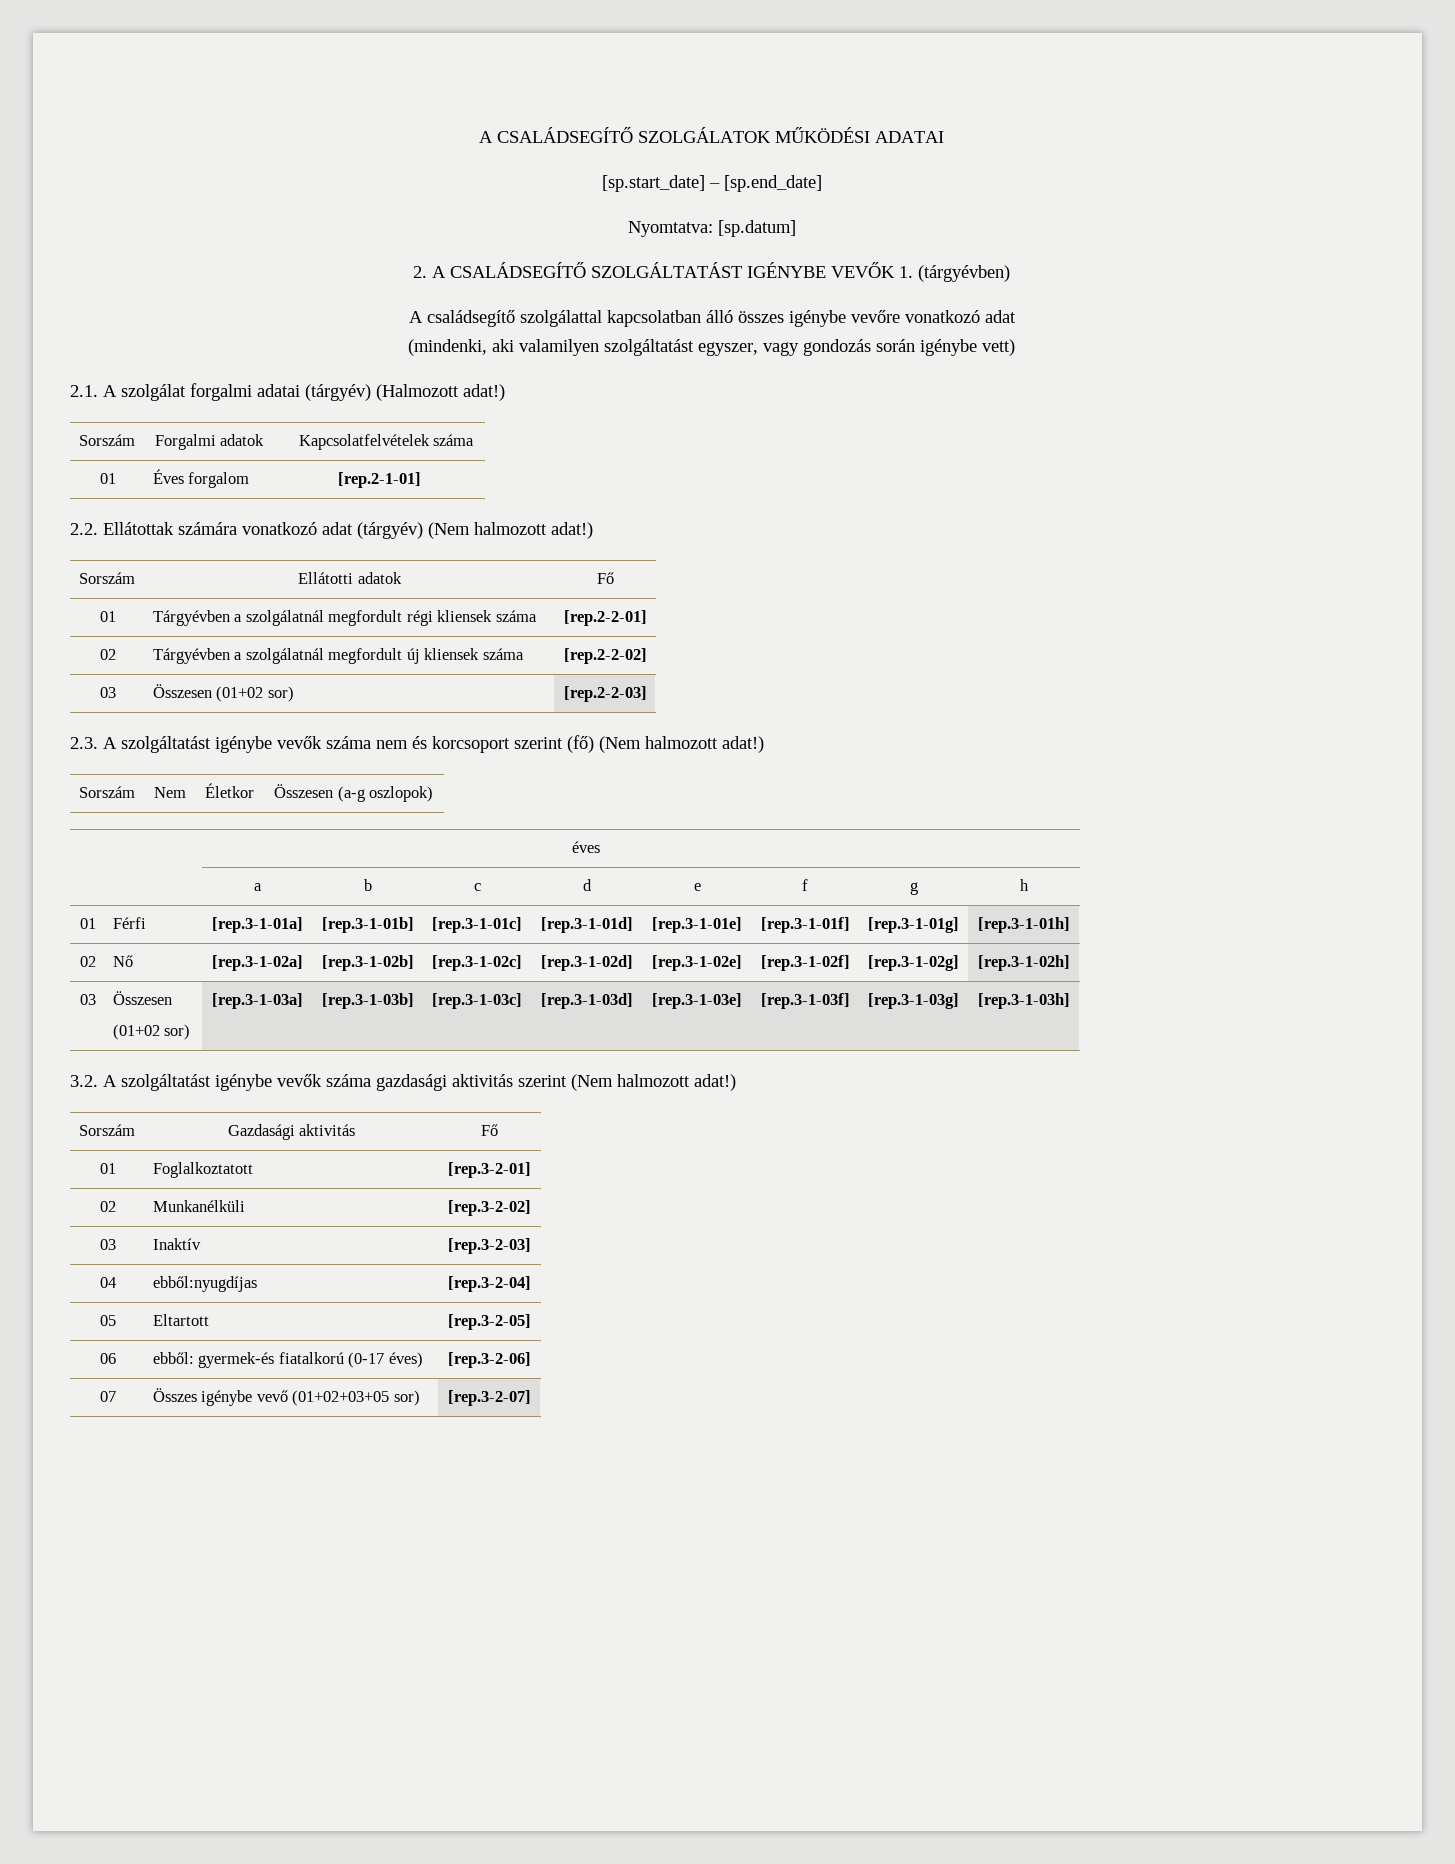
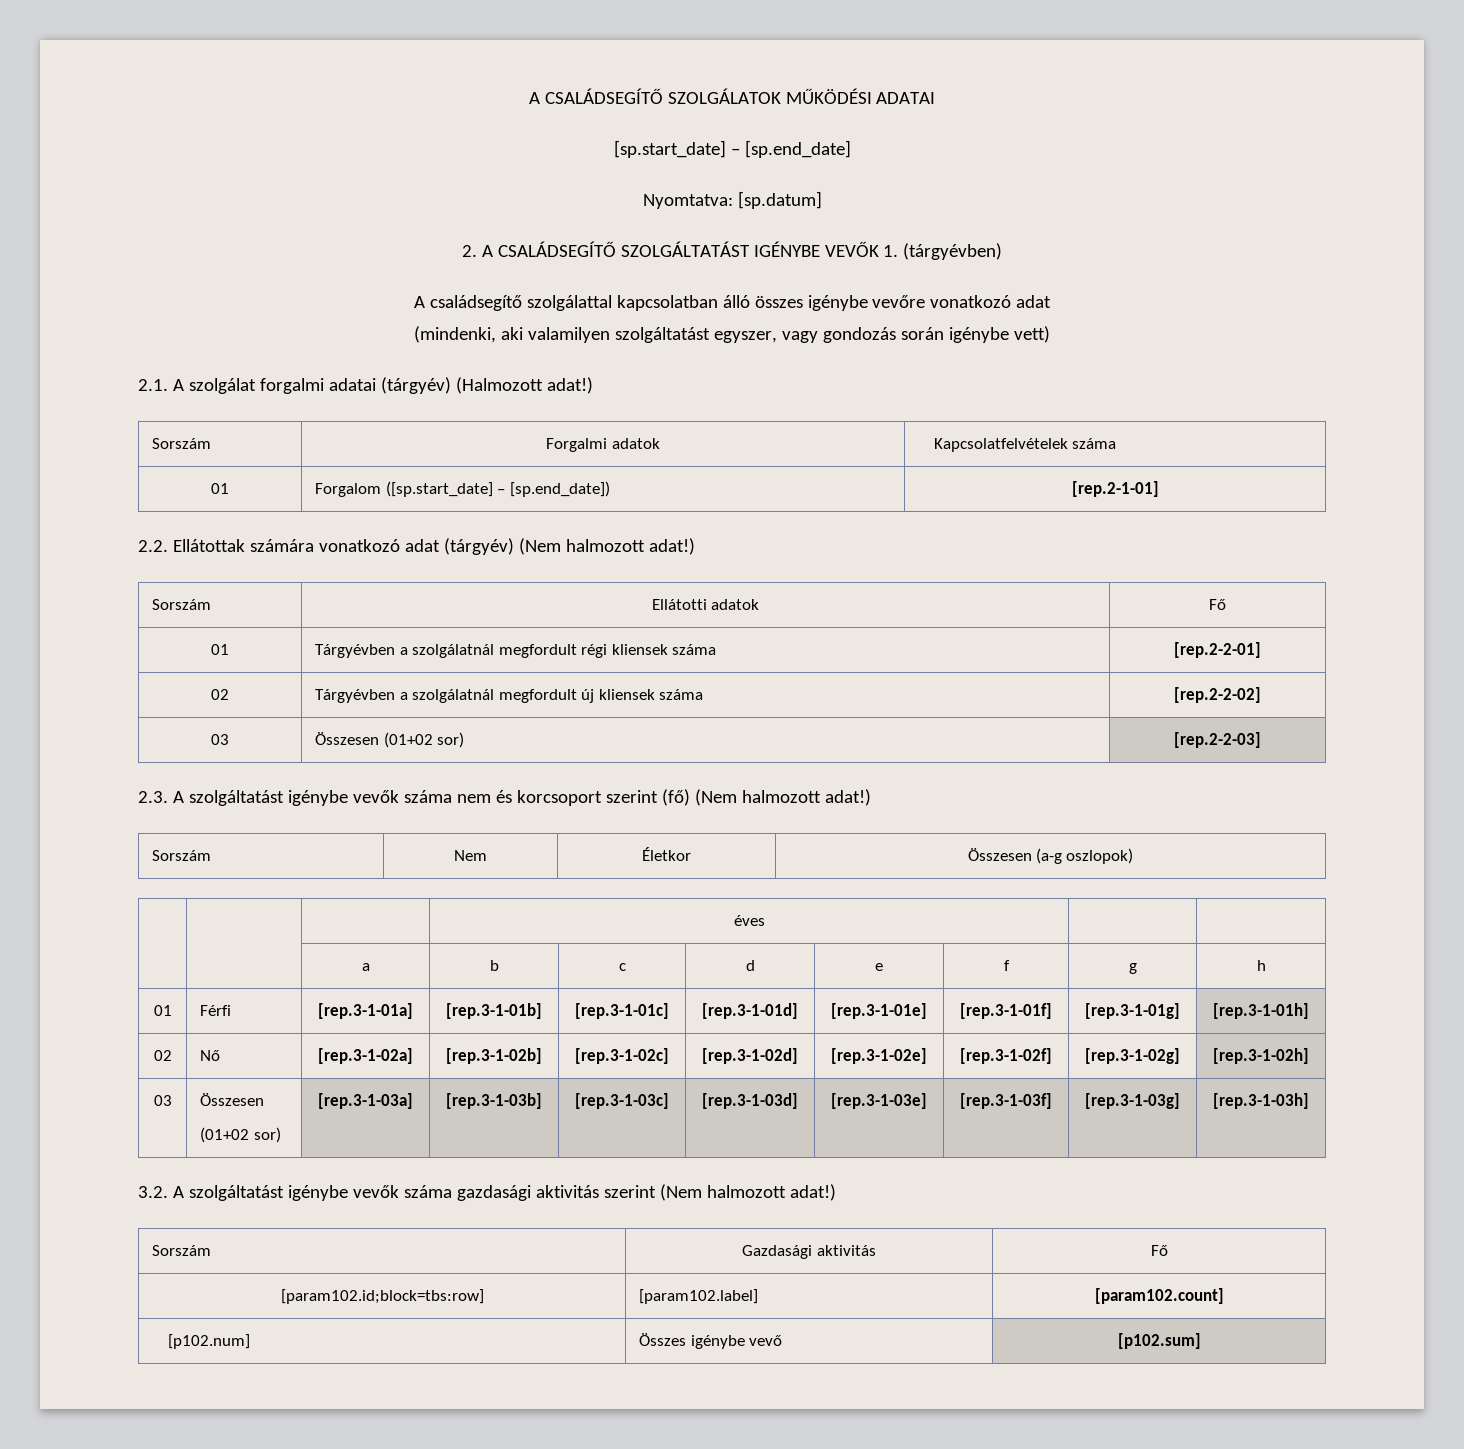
- 01 | Éves forgalom | [rep.2-1-01]
+ 01 | Forgalom ([sp.start_date] – [sp.end_date]) | [rep.2-1-01]
- 01 | Foglalkoztatott | [rep.3-2-01]
- 02 | Munkanélküli | [rep.3-2-02]
- 03 | Inaktív | [rep.3-2-03]
- 04 | ebből:nyugdíjas | [rep.3-2-04]
- 05 | Eltartott | [rep.3-2-05]
- 06 | ebből: gyermek-és fiatalkorú (0-17 éves) | [rep.3-2-06]
- 07 | Összes igénybe vevő (01+02+03+05 sor) | [rep.3-2-07]
+ [param102.id;block=tbs:row] | [param102.label] | [param102.count]
+ [p102.num] | Összes igénybe vevő | [p102.sum]

